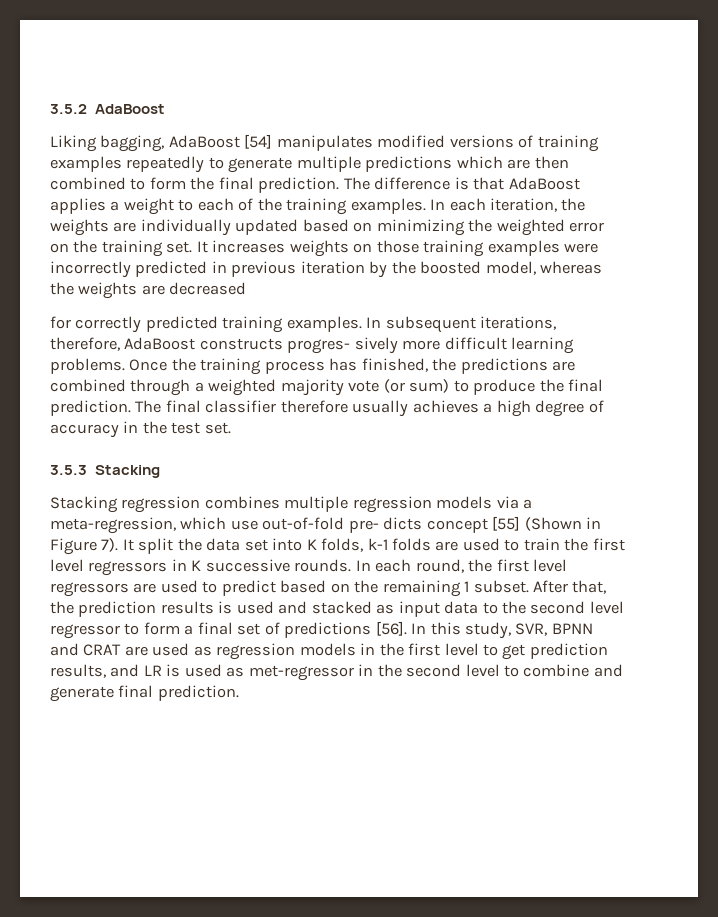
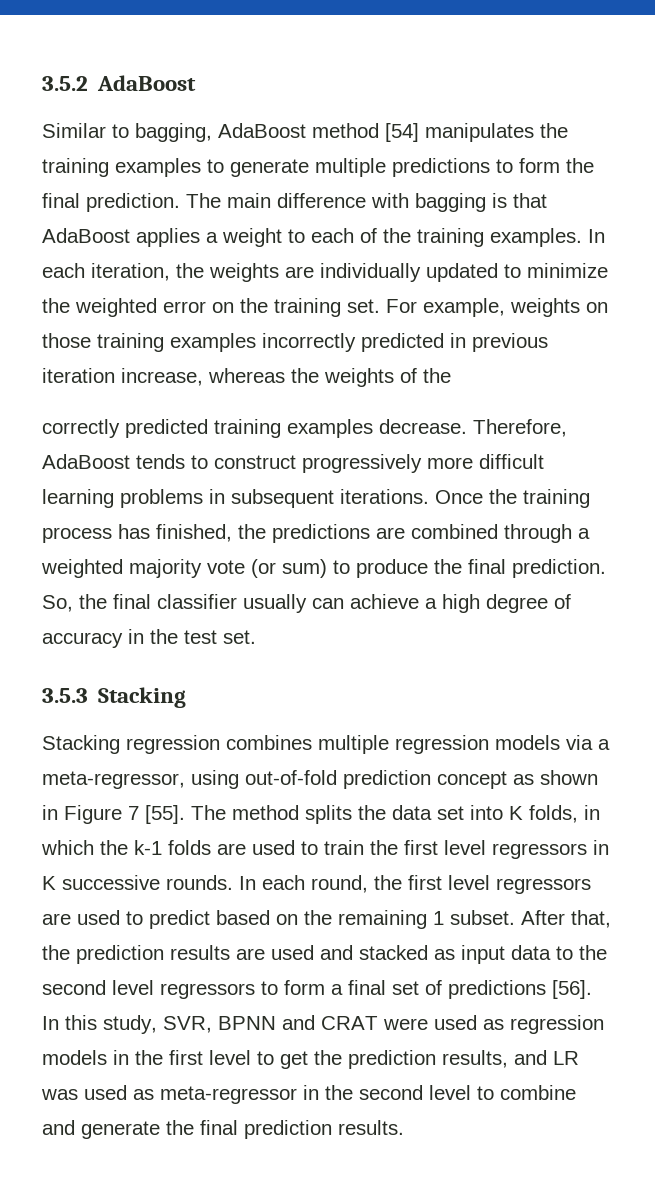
- Liking bagging, AdaBoost [54] manipulates modified versions of training examples repeatedly to generate multiple predictions which are then combined to form the final prediction.
+ Similar to bagging, AdaBoost method [54] manipulates the training examples to generate multiple predictions to form the final prediction.
- The difference is that AdaBoost applies a weight to each of the training examples.
+ The main difference with bagging is that AdaBoost applies a weight to each of the training examples.
- In each iteration, the weights are individually updated based on minimizing the weighted error on the training set.
+ In each iteration, the weights are individually updated to minimize the weighted error on the training set.
- It increases weights on those training examples were incorrectly predicted in previous iteration by the boosted model, whereas the weights are decreased
- for correctly predicted training examples. In subsequent iterations, therefore, AdaBoost constructs progres- sively more difficult learning problems.
+ For example, weights on those training examples incorrectly predicted in previous iteration increase, whereas the weights of the
+ correctly predicted training examples decrease. Therefore, AdaBoost tends to construct progressively more difficult learning problems in subsequent iterations.
- The final classifier therefore usually achieves a high degree of accuracy in the test set.
+ So, the final classifier usually can achieve a high degree of accuracy in the test set.
- Stacking regression combines multiple regression models via a meta-regression, which use out-of-fold pre- dicts concept [55] (Shown in Figure 7). It split the data set into K folds, k-1 folds are used to train the first level regressors in K successive rounds.
+ Stacking regression combines multiple regression models via a meta-regressor, using out-of-fold prediction concept as shown in Figure 7 [55]. The method splits the data set into K folds, in which the k-1 folds are used to train the first level regressors in K successive rounds.
- After that, the prediction results is used and stacked as input data to the second level regressor to form a final set of predictions [56].
+ After that, the prediction results are used and stacked as input data to the second level regressors to form a final set of predictions [56].
- In this study, SVR, BPNN and CRAT are used as regression models in the first level to get prediction results, and LR is used as met-regressor in the second level to combine and generate final prediction.
+ In this study, SVR, BPNN and CRAT were used as regression models in the first level to get the prediction results, and LR was used as meta-regressor in the second level to combine and generate the final prediction results.

